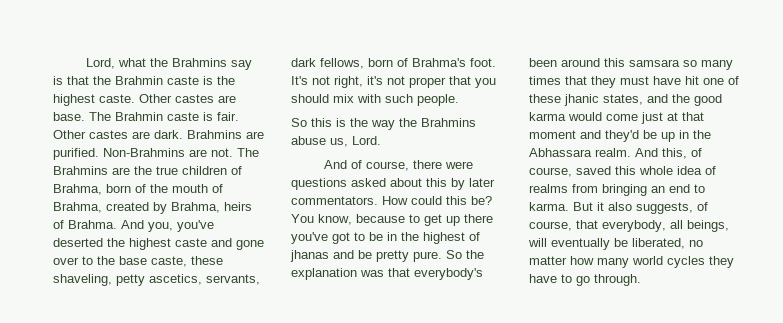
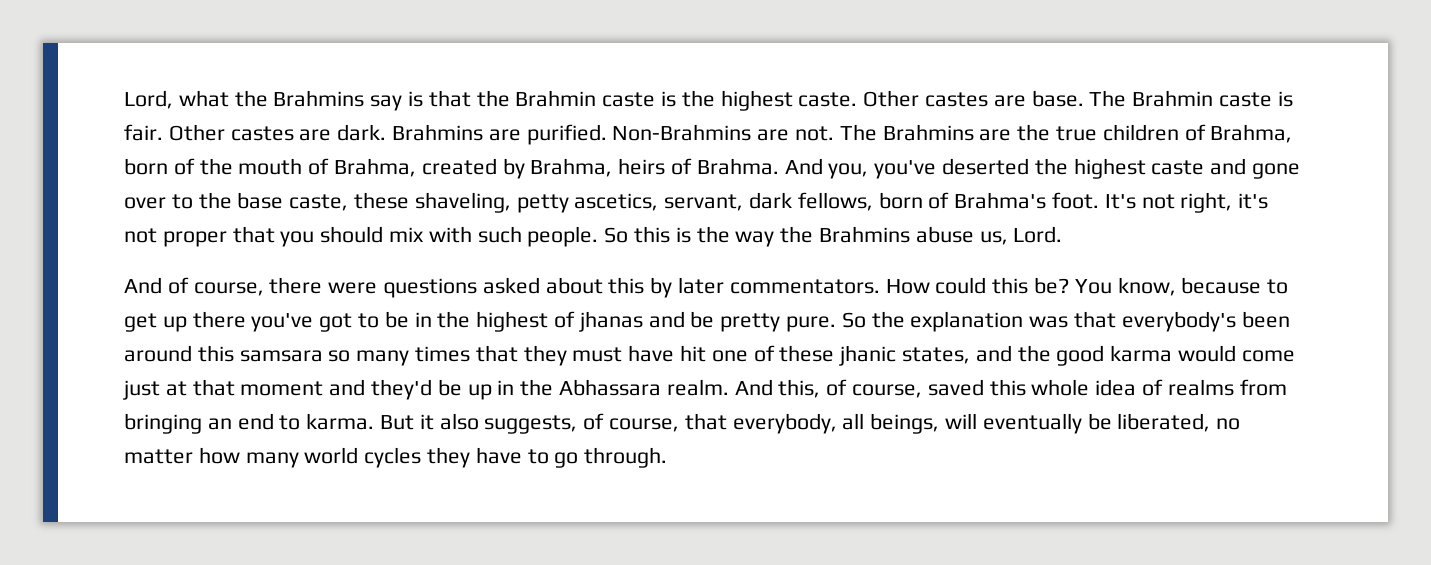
- And you, you've deserted the highest caste and gone over to the base caste, these shaveling, petty ascetics, servants, dark fellows, born of Brahma's foot.
+ And you, you've deserted the highest caste and gone over to the base caste, these shaveling, petty ascetics, servant, dark fellows, born of Brahma's foot.
- It's not right, it's not proper that you should mix with such people.
- So this is the way the Brahmins abuse us, Lord.
+ It's not right, it's not proper that you should mix with such people. So this is the way the Brahmins abuse us, Lord.

